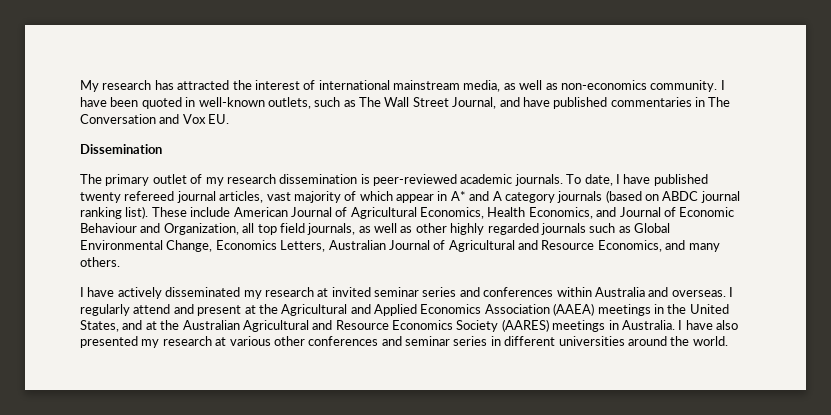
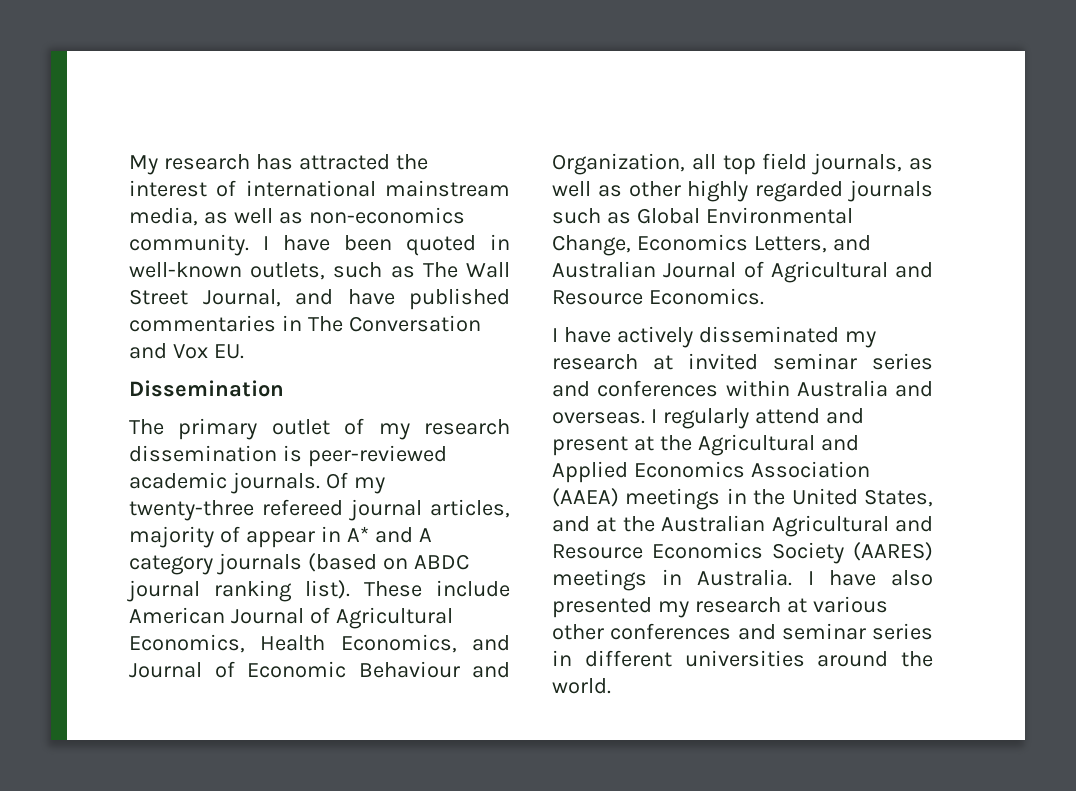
- To date, I have published twenty refereed journal articles, vast majority of which appear in A* and A category journals (based on ABDC journal ranking list).
+ Of my twenty-three refereed journal articles, majority of appear in A* and A category journals (based on ABDC journal ranking list).
- These include American Journal of Agricultural Economics, Health Economics, and Journal of Economic Behaviour and Organization, all top field journals, as well as other highly regarded journals such as Global Environmental Change, Economics Letters, Australian Journal of Agricultural and Resource Economics, and many others.
+ These include American Journal of Agricultural Economics, Health Economics, and Journal of Economic Behaviour and Organization, all top field journals, as well as other highly regarded journals such as Global Environmental Change, Economics Letters, and Australian Journal of Agricultural and Resource Economics.

